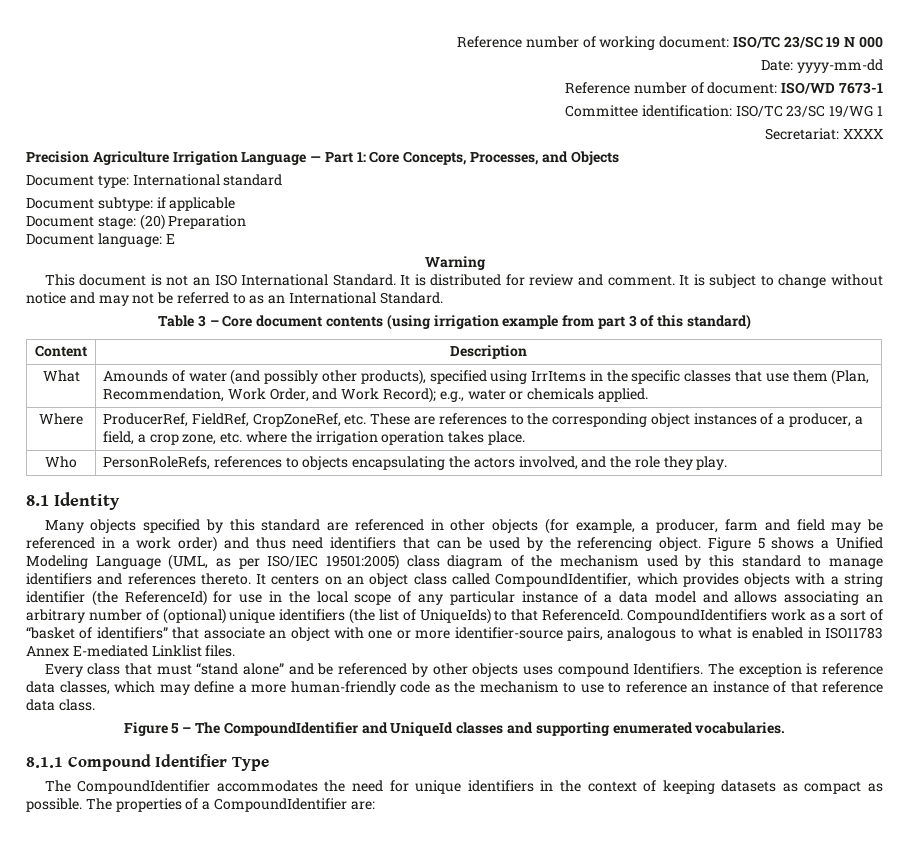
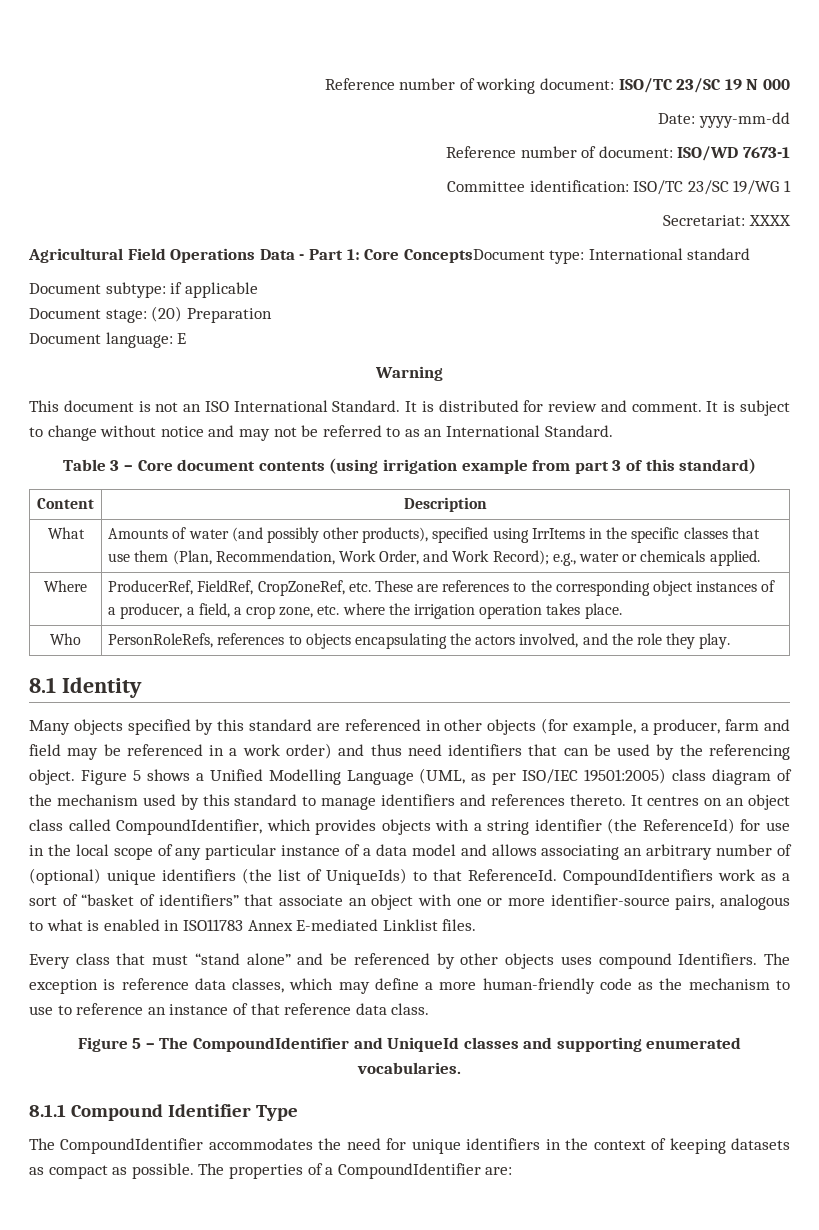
- Precision Agriculture Irrigation Language — Part 1: Core Concepts, Processes, and Objects
- Document type: International standard
+ Agricultural Field Operations Data - Part 1: Core ConceptsDocument type: International standard
- What | Amounds of water (and possibly other products), specified using IrrItems in the specific classes that use them (Plan, Recommendation, Work Order, and Work Record); e.g., water or chemicals applied.
+ What | Amounts of water (and possibly other products), specified using IrrItems in the specific classes that use them (Plan, Recommendation, Work Order, and Work Record); e.g., water or chemicals applied.
- Figure 5 shows a Unified Modeling Language (UML, as per ISO/IEC 19501:2005) class diagram of the mechanism used by this standard to manage identifiers and references thereto.
+ Figure 5 shows a Unified Modelling Language (UML, as per ISO/IEC 19501:2005) class diagram of the mechanism used by this standard to manage identifiers and references thereto.
- It centers on an object class called CompoundIdentifier, which provides objects with a string identifier (the ReferenceId) for use in the local scope of any particular instance of a data model and allows associating an arbitrary number of (optional) unique identifiers (the list of UniqueIds) to that ReferenceId.
+ It centres on an object class called CompoundIdentifier, which provides objects with a string identifier (the ReferenceId) for use in the local scope of any particular instance of a data model and allows associating an arbitrary number of (optional) unique identifiers (the list of UniqueIds) to that ReferenceId.

